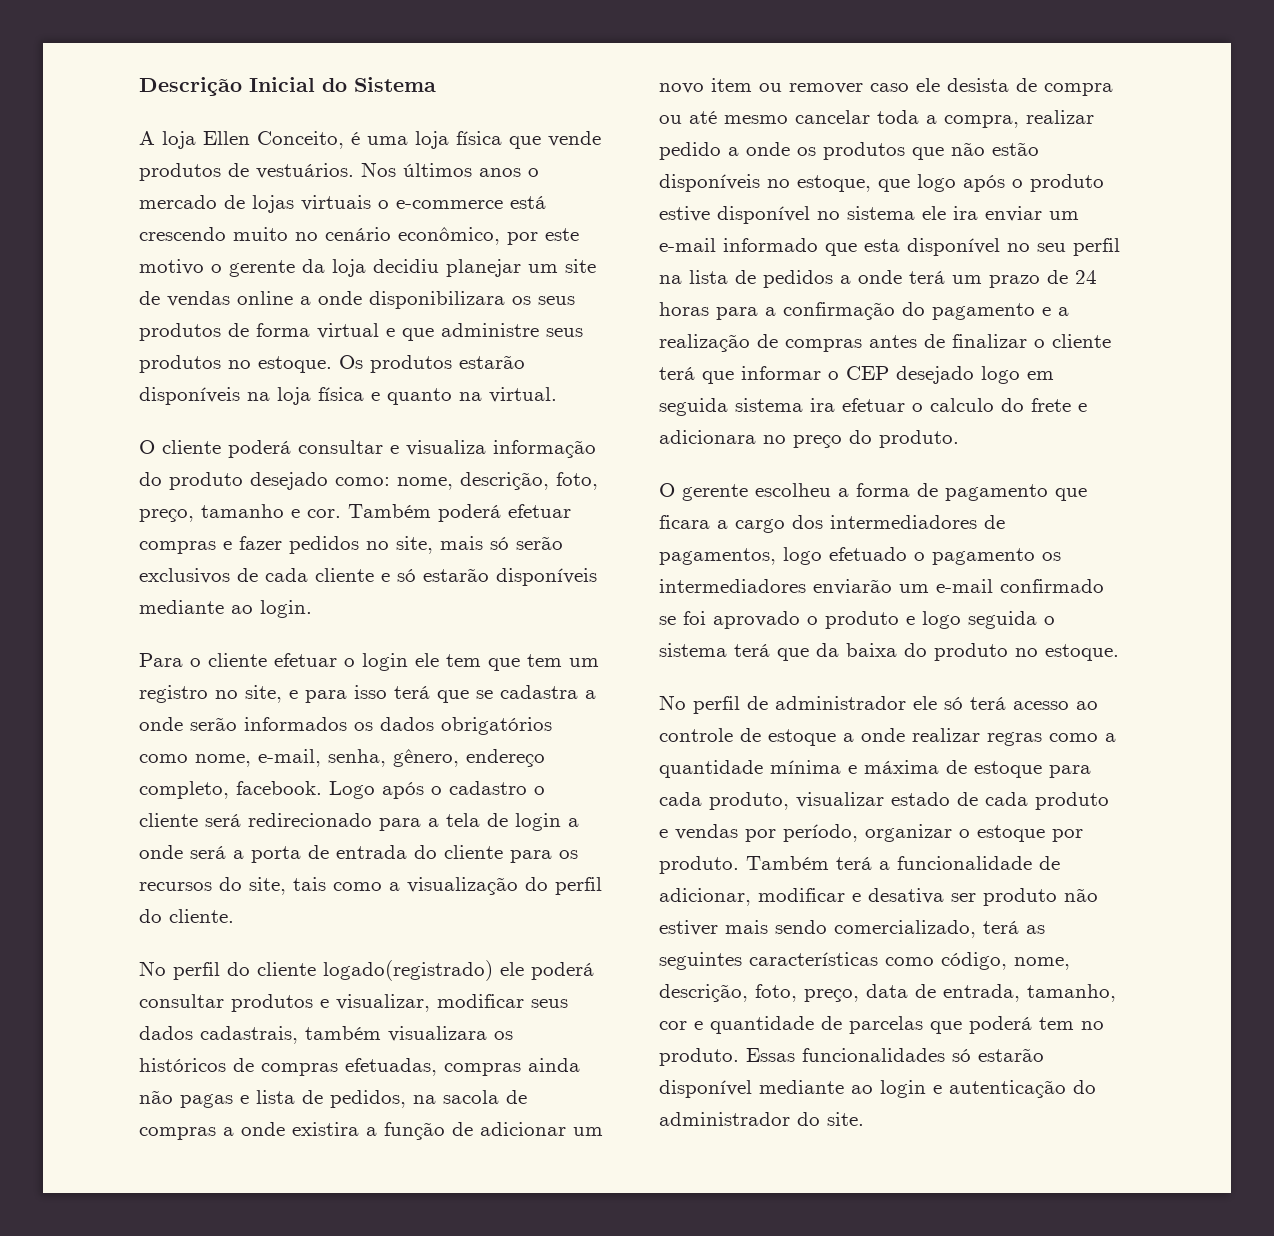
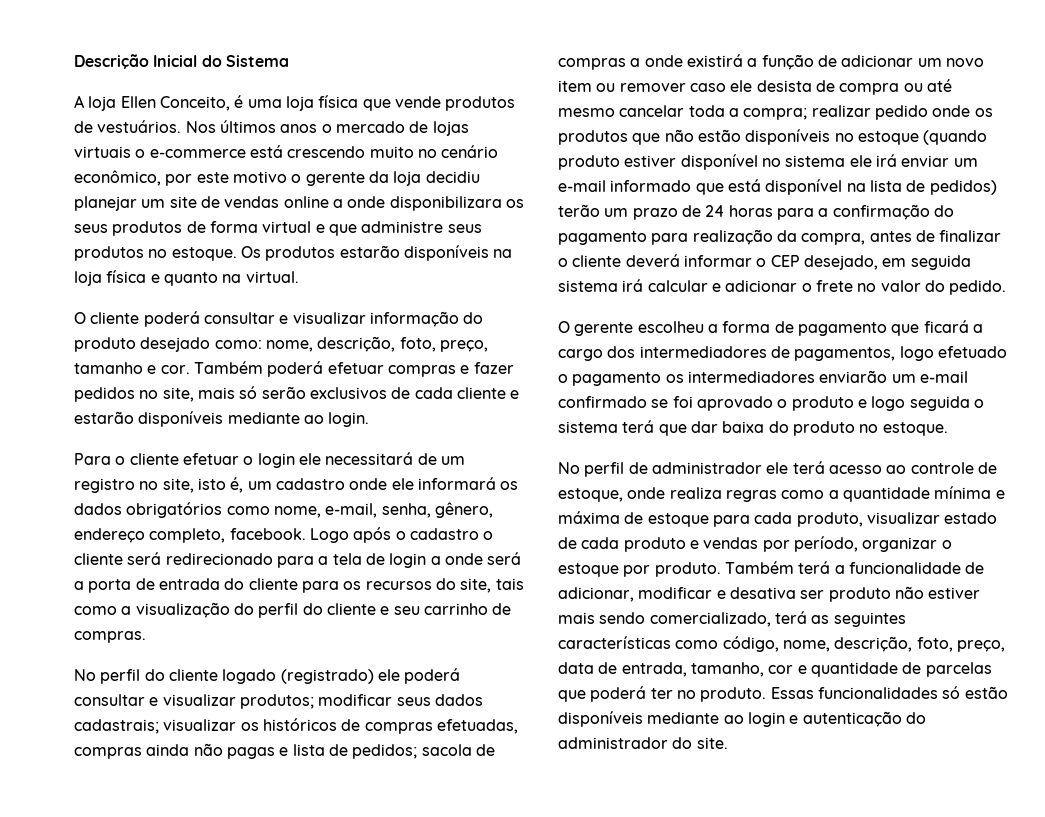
- O cliente poderá consultar e visualiza informação do produto desejado como: nome, descrição, foto, preço, tamanho e cor.
+ O cliente poderá consultar e visualizar informação do produto desejado como: nome, descrição, foto, preço, tamanho e cor.
- Também poderá efetuar compras e fazer pedidos no site, mais só serão exclusivos de cada cliente e só estarão disponíveis mediante ao login.
+ Também poderá efetuar compras e fazer pedidos no site, mais só serão exclusivos de cada cliente e estarão disponíveis mediante ao login.
- Para o cliente efetuar o login ele tem que tem um registro no site, e para isso terá que se cadastra a onde serão informados os dados obrigatórios como nome, e-mail, senha, gênero, endereço completo, facebook.
+ Para o cliente efetuar o login ele necessitará de um registro no site, isto é, um cadastro onde ele informará os dados obrigatórios como nome, e-mail, senha, gênero, endereço completo, facebook.
- Logo após o cadastro o cliente será redirecionado para a tela de login a onde será a porta de entrada do cliente para os recursos do site, tais como a visualização do perfil do cliente.
+ Logo após o cadastro o cliente será redirecionado para a tela de login a onde será a porta de entrada do cliente para os recursos do site, tais como a visualização do perfil do cliente e seu carrinho de compras.
- No perfil do cliente logado(registrado) ele poderá consultar produtos e visualizar, modificar seus dados cadastrais, também visualizara os históricos de compras efetuadas, compras ainda não pagas e lista de pedidos, na sacola de compras a onde existira a função de adicionar um novo item ou remover caso ele desista de compra ou até mesmo cancelar toda a compra, realizar pedido a onde os produtos que não estão disponíveis no estoque, que logo após o produto estive disponível no sistema ele ira enviar um e-mail informado que esta disponível no seu perfil na lista de pedidos a onde terá um prazo de 24 horas para a confirmação do pagamento e a realização de compras antes de finalizar o cliente terá que informar o CEP desejado logo em seguida sistema ira efetuar o calculo do frete e adicionara no preço do produto.
+ No perfil do cliente logado (registrado) ele poderá consultar e visualizar produtos; modificar seus dados cadastrais; visualizar os históricos de compras efetuadas, compras ainda não pagas e lista de pedidos; sacola de compras a onde existirá a função de adicionar um novo item ou remover caso ele desista de compra ou até mesmo cancelar toda a compra; realizar pedido onde os produtos que não estão disponíveis no estoque (quando produto estiver disponível no sistema ele irá enviar um e-mail informado que está disponível na lista de pedidos) terão um prazo de 24 horas para a confirmação do pagamento para realização da compra, antes de finalizar o cliente deverá informar o CEP desejado, em seguida sistema irá calcular e adicionar o frete no valor do pedido.
- O gerente escolheu a forma de pagamento que ficara a cargo dos intermediadores de pagamentos, logo efetuado o pagamento os intermediadores enviarão um e-mail confirmado se foi aprovado o produto e logo seguida o sistema terá que da baixa do produto no estoque.
+ O gerente escolheu a forma de pagamento que ficará a cargo dos intermediadores de pagamentos, logo efetuado o pagamento os intermediadores enviarão um e-mail confirmado se foi aprovado o produto e logo seguida o sistema terá que dar baixa do produto no estoque.
- No perfil de administrador ele só terá acesso ao controle de estoque a onde realizar regras como a quantidade mínima e máxima de estoque para cada produto, visualizar estado de cada produto e vendas por período, organizar o estoque por produto.
+ No perfil de administrador ele terá acesso ao controle de estoque, onde realiza regras como a quantidade mínima e máxima de estoque para cada produto, visualizar estado de cada produto e vendas por período, organizar o estoque por produto.
- Também terá a funcionalidade de adicionar, modificar e desativa ser produto não estiver mais sendo comercializado, terá as seguintes características como código, nome, descrição, foto, preço, data de entrada, tamanho, cor e quantidade de parcelas que poderá tem no produto.
+ Também terá a funcionalidade de adicionar, modificar e desativa ser produto não estiver mais sendo comercializado, terá as seguintes características como código, nome, descrição, foto, preço, data de entrada, tamanho, cor e quantidade de parcelas que poderá ter no produto.
- Essas funcionalidades só estarão disponível mediante ao login e autenticação do administrador do site.
+ Essas funcionalidades só estão disponíveis mediante ao login e autenticação do administrador do site.

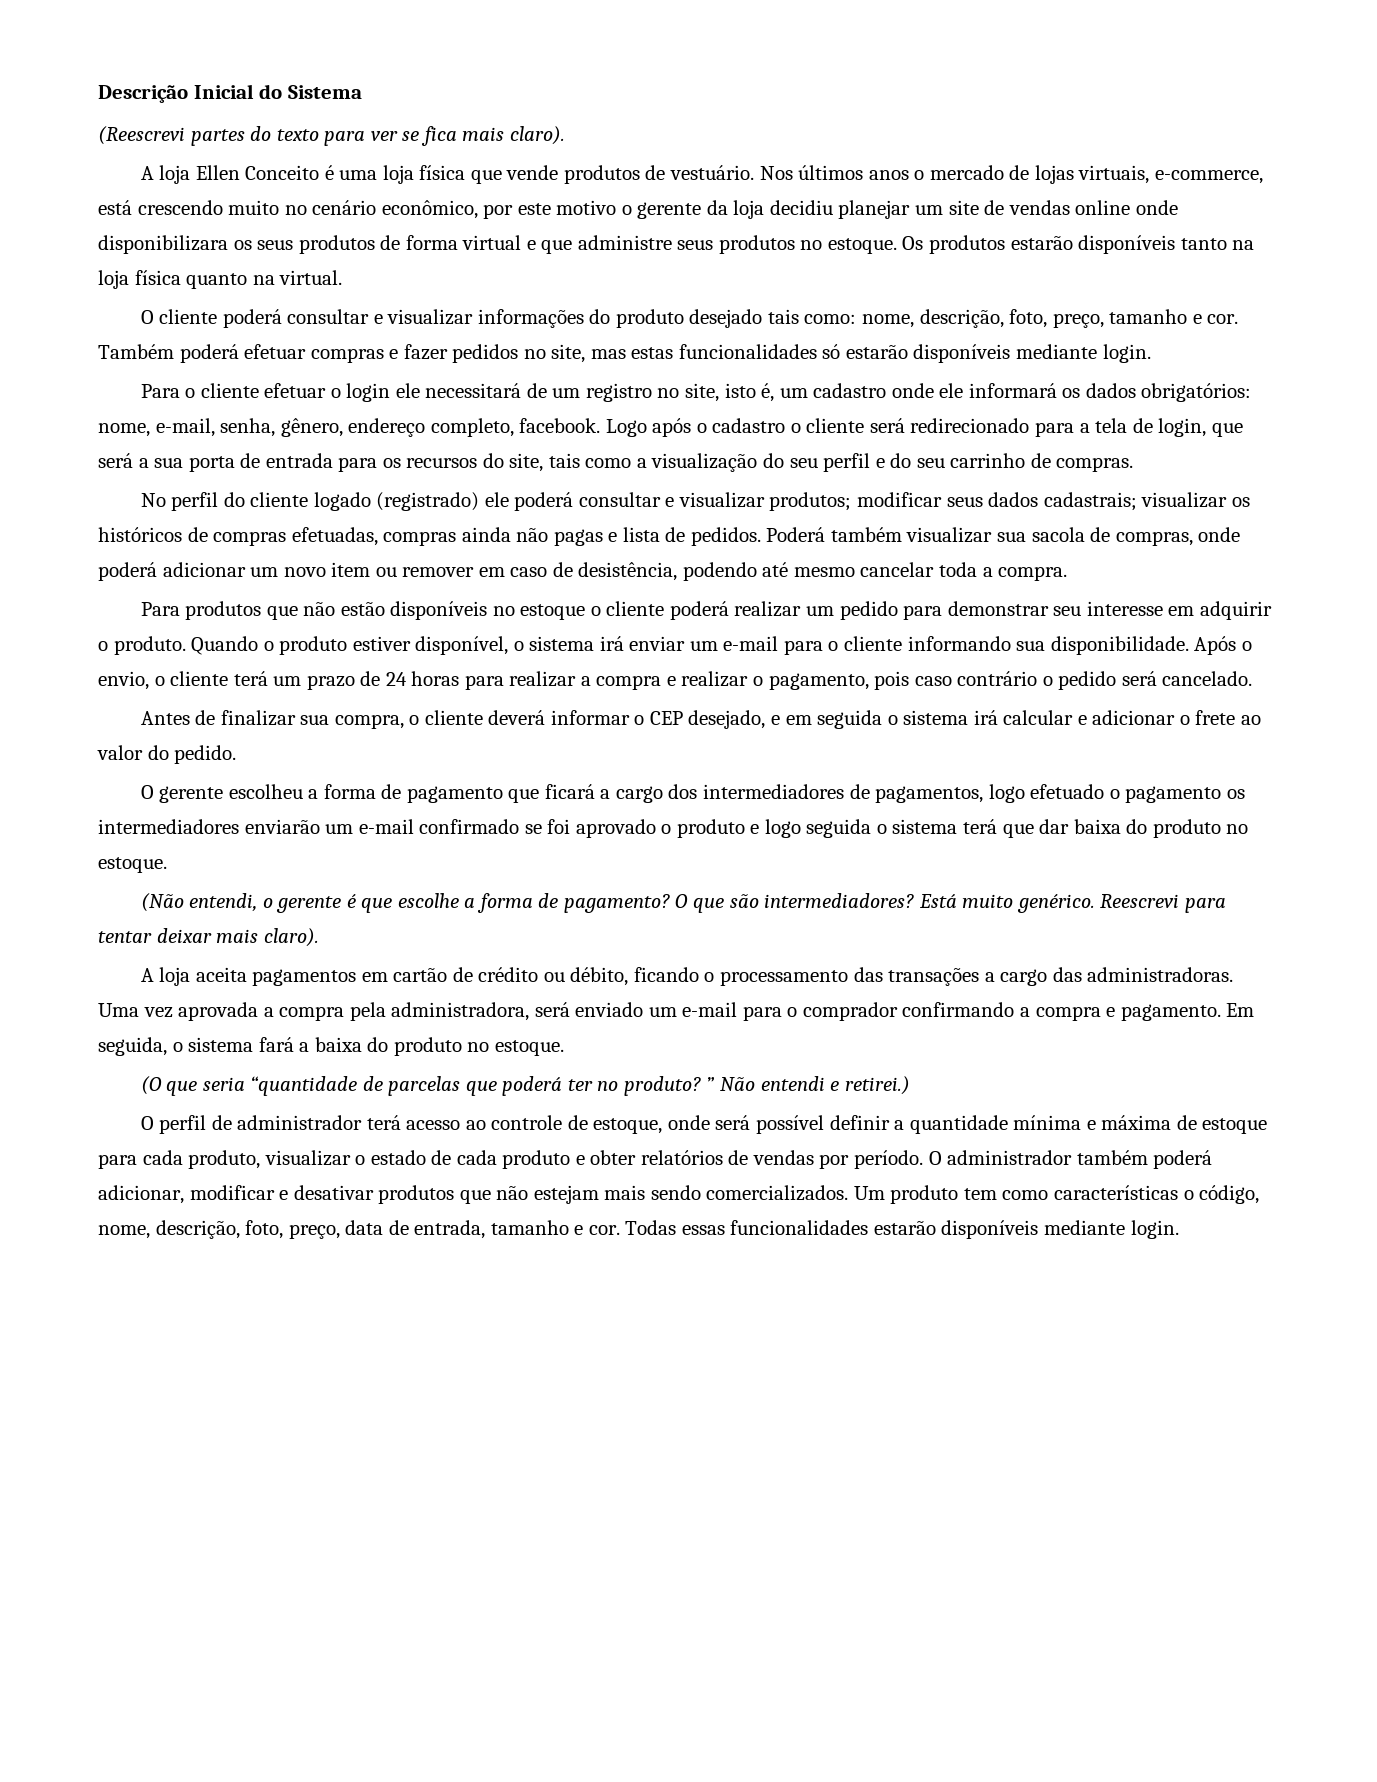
+ (Reescrevi partes do texto para ver se fica mais claro).
- A loja Ellen Conceito, é uma loja física que vende produtos de vestuários.
+ A loja Ellen Conceito é uma loja física que vende produtos de vestuário.
- Nos últimos anos o mercado de lojas virtuais o e-commerce está crescendo muito no cenário econômico, por este motivo o gerente da loja decidiu planejar um site de vendas online a onde disponibilizara os seus produtos de forma virtual e que administre seus produtos no estoque.
+ Nos últimos anos o mercado de lojas virtuais, e-commerce, está crescendo muito no cenário econômico, por este motivo o gerente da loja decidiu planejar um site de vendas online onde disponibilizara os seus produtos de forma virtual e que administre seus produtos no estoque.
- Os produtos estarão disponíveis na loja física e quanto na virtual.
+ Os produtos estarão disponíveis tanto na loja física quanto na virtual.
- O cliente poderá consultar e visualizar informação do produto desejado como: nome, descrição, foto, preço, tamanho e cor.
+ O cliente poderá consultar e visualizar informações do produto desejado tais como: nome, descrição, foto, preço, tamanho e cor.
- Também poderá efetuar compras e fazer pedidos no site, mais só serão exclusivos de cada cliente e estarão disponíveis mediante ao login.
+ Também poderá efetuar compras e fazer pedidos no site, mas estas funcionalidades só estarão disponíveis mediante login.
- Para o cliente efetuar o login ele necessitará de um registro no site, isto é, um cadastro onde ele informará os dados obrigatórios como nome, e-mail, senha, gênero, endereço completo, facebook.
+ Para o cliente efetuar o login ele necessitará de um registro no site, isto é, um cadastro onde ele informará os dados obrigatórios: nome, e-mail, senha, gênero, endereço completo, facebook.
- Logo após o cadastro o cliente será redirecionado para a tela de login a onde será a porta de entrada do cliente para os recursos do site, tais como a visualização do perfil do cliente e seu carrinho de compras.
+ Logo após o cadastro o cliente será redirecionado para a tela de login, que será a sua porta de entrada para os recursos do site, tais como a visualização do seu perfil e do seu carrinho de compras.
- visualizar os históricos de compras efetuadas, compras ainda não pagas e lista de pedidos; sacola de compras a onde existirá a função de adicionar um novo item ou remover caso ele desista de compra ou até mesmo cancelar toda a compra; realizar pedido onde os produtos que não estão disponíveis no estoque (quando produto estiver disponível no sistema ele irá enviar um e-mail informado que está disponível na lista de pedidos) terão um prazo de 24 horas para a confirmação do pagamento para realização da compra, antes de finalizar o cliente deverá informar o CEP desejado, em seguida sistema irá calcular e adicionar o frete no valor do pedido.
+ visualizar os históricos de compras efetuadas, compras ainda não pagas e lista de pedidos. Poderá também visualizar sua sacola de compras, onde poderá adicionar um novo item ou remover em caso de desistência, podendo até mesmo cancelar toda a compra.
+ Para produtos que não estão disponíveis no estoque o cliente poderá realizar um pedido para demonstrar seu interesse em adquirir o produto. Quando o produto estiver disponível, o sistema irá enviar um e-mail para o cliente informando sua disponibilidade. Após o envio, o cliente terá um prazo de 24 horas para realizar a compra e realizar o pagamento, pois caso contrário o pedido será cancelado.
+ Antes de finalizar sua compra, o cliente deverá informar o CEP desejado, e em seguida o sistema irá calcular e adicionar o frete ao valor do pedido.
- No perfil de administrador ele terá acesso ao controle de estoque, onde realiza regras como a quantidade mínima e máxima de estoque para cada produto, visualizar estado de cada produto e vendas por período, organizar o estoque por produto. Também terá a funcionalidade de adicionar, modificar e desativa ser produto não estiver mais sendo comercializado, terá as seguintes características como código, nome, descrição, foto, preço, data de entrada, tamanho, cor e quantidade de parcelas que poderá ter no produto. Essas funcionalidades só estão disponíveis mediante ao login e autenticação do administrador do site.
+ (Não entendi, o gerente é que escolhe a forma de pagamento? O que são intermediadores? Está muito genérico. Reescrevi para tentar deixar mais claro).
+ A loja aceita pagamentos em cartão de crédito ou débito, ficando o processamento das transações a cargo das administradoras. Uma vez aprovada a compra pela administradora, será enviado um e-mail para o comprador confirmando a compra e pagamento. Em seguida, o sistema fará a baixa do produto no estoque.
+ (O que seria “quantidade de parcelas que poderá ter no produto? ” Não entendi e retirei.)
+ O perfil de administrador terá acesso ao controle de estoque, onde será possível definir a quantidade mínima e máxima de estoque para cada produto, visualizar o estado de cada produto e obter relatórios de vendas por período. O administrador também poderá adicionar, modificar e desativar produtos que não estejam mais sendo comercializados. Um produto tem como características o código, nome, descrição, foto, preço, data de entrada, tamanho e cor. Todas essas funcionalidades estarão disponíveis mediante login.

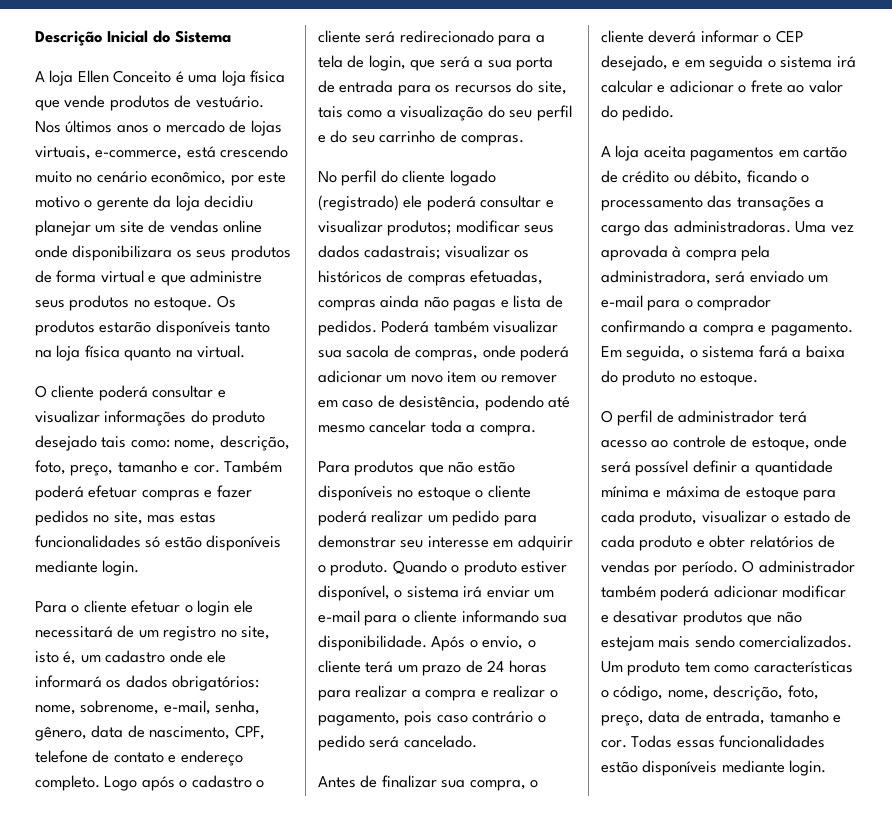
- (Reescrevi partes do texto para ver se fica mais claro).
- Também poderá efetuar compras e fazer pedidos no site, mas estas funcionalidades só estarão disponíveis mediante login.
+ Também poderá efetuar compras e fazer pedidos no site, mas estas funcionalidades só estão disponíveis mediante login.
- Para o cliente efetuar o login ele necessitará de um registro no site, isto é, um cadastro onde ele informará os dados obrigatórios: nome, e-mail, senha, gênero, endereço completo, facebook.
+ Para o cliente efetuar o login ele necessitará de um registro no site, isto é, um cadastro onde ele informará os dados obrigatórios: nome, sobrenome, e-mail, senha, gênero, data de nascimento, CPF, telefone de contato e endereço completo.
- O gerente escolheu a forma de pagamento que ficará a cargo dos intermediadores de pagamentos, logo efetuado o pagamento os intermediadores enviarão um e-mail confirmado se foi aprovado o produto e logo seguida o sistema terá que dar baixa do produto no estoque.
- (Não entendi, o gerente é que escolhe a forma de pagamento? O que são intermediadores? Está muito genérico. Reescrevi para tentar deixar mais claro).
- Uma vez aprovada a compra pela administradora, será enviado um e-mail para o comprador confirmando a compra e pagamento.
+ Uma vez aprovada à compra pela administradora, será enviado um e-mail para o comprador confirmando a compra e pagamento.
- (O que seria “quantidade de parcelas que poderá ter no produto? ” Não entendi e retirei.)
- O administrador também poderá adicionar, modificar e desativar produtos que não estejam mais sendo comercializados.
+ O administrador também poderá adicionar modificar e desativar produtos que não estejam mais sendo comercializados.
- Todas essas funcionalidades estarão disponíveis mediante login.
+ Todas essas funcionalidades estão disponíveis mediante login.

